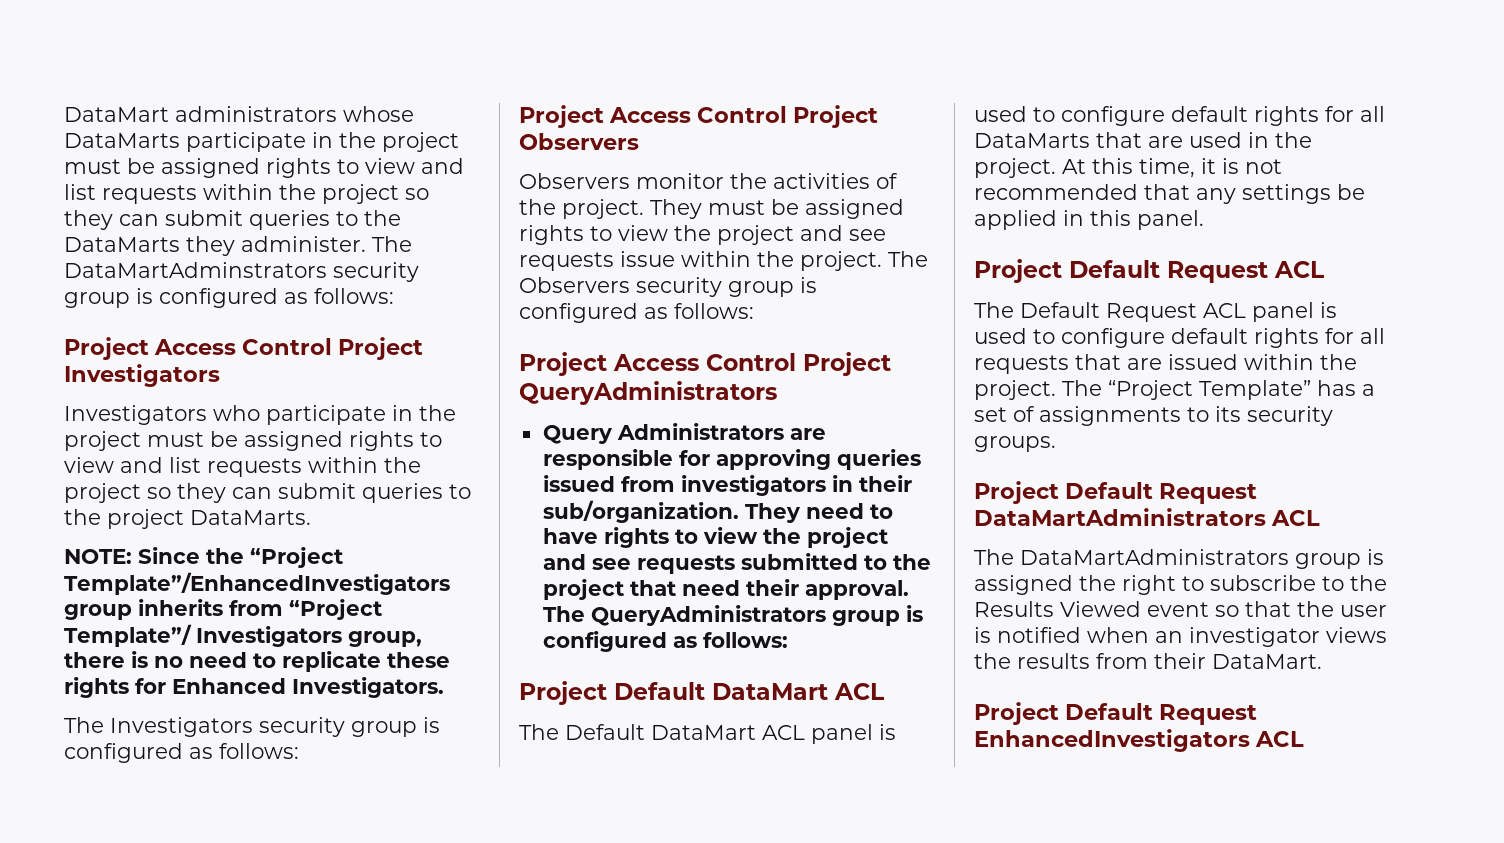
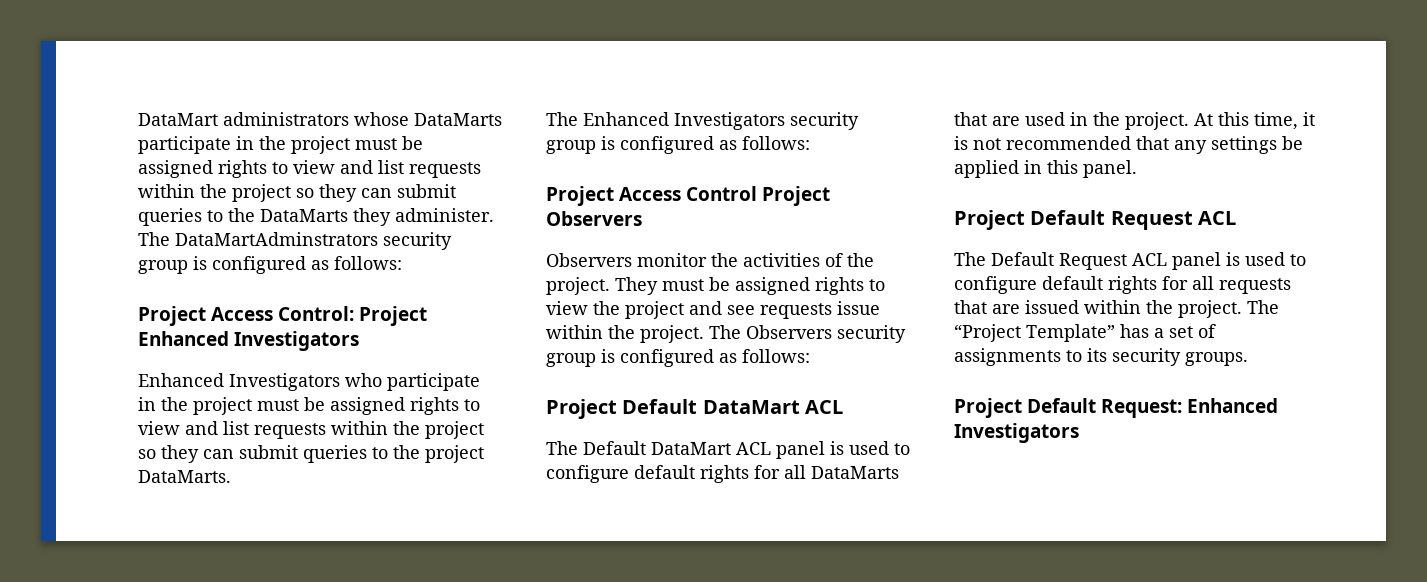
- Project Access Control Project Investigators
+ Project Access Control: Project Enhanced Investigators
- Investigators who participate in the project must be assigned rights to view and list requests within the project so they can submit queries to the project DataMarts.
+ Enhanced Investigators who participate in the project must be assigned rights to view and list requests within the project so they can submit queries to the project DataMarts.
- NOTE: Since the “Project Template”/EnhancedInvestigators group inherits from “Project Template”/ Investigators group, there is no need to replicate these rights for Enhanced Investigators.
- The Investigators security group is configured as follows:
+ The Enhanced Investigators security group is configured as follows:
- Project Access Control Project QueryAdministrators
- Query Administrators are responsible for approving queries issued from investigators in their sub/organization. They need to have rights to view the project and see requests submitted to the project that need their approval. The QueryAdministrators group is configured as follows:
- Project Default Request DataMartAdministrators ACL
- The DataMartAdministrators group is assigned the right to subscribe to the Results Viewed event so that the user is notified when an investigator views the results from their DataMart.
- Project Default Request EnhancedInvestigators ACL
+ Project Default Request: Enhanced Investigators

